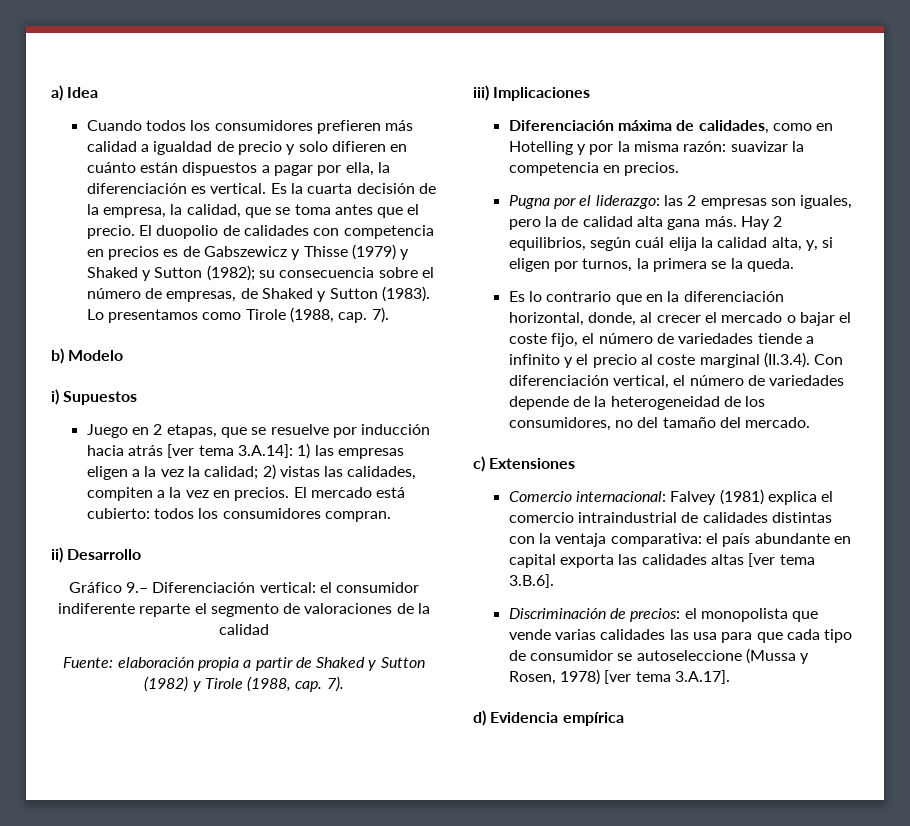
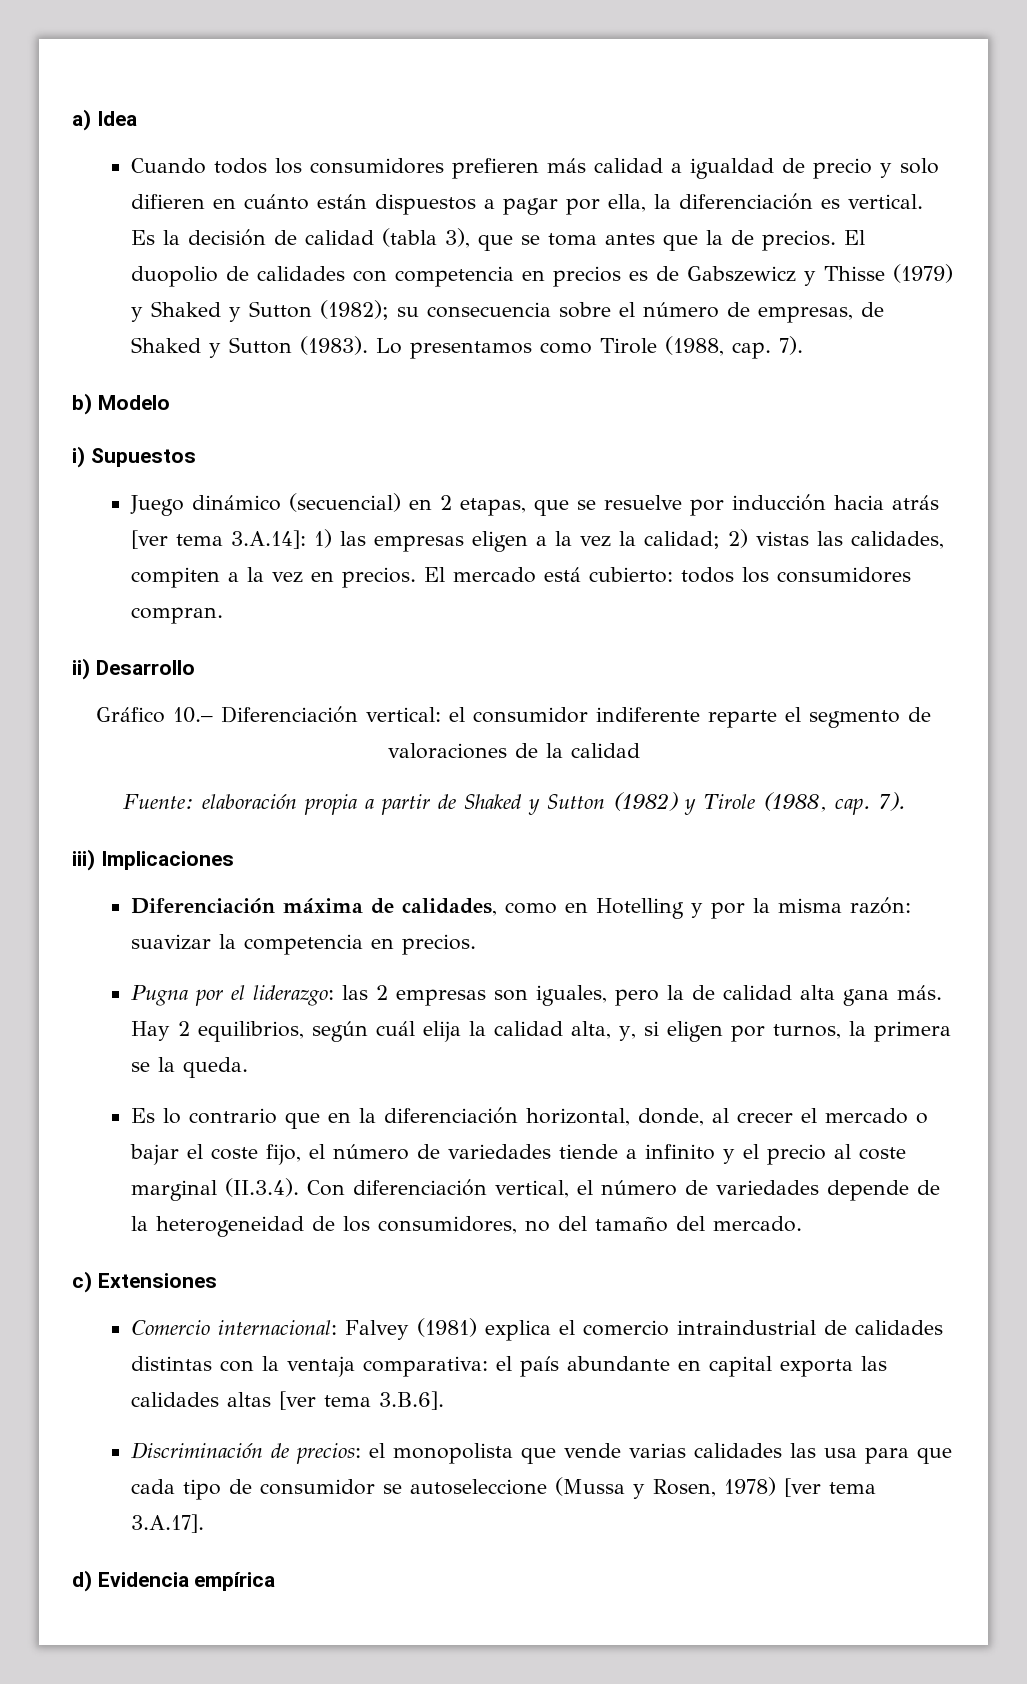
- Es la cuarta decisión de la empresa, la calidad, que se toma antes que el precio.
+ Es la decisión de calidad (tabla 3), que se toma antes que la de precios.
- Juego en 2 etapas, que se resuelve por inducción hacia atrás [ver tema 3.A.14]: 1) las empresas eligen a la vez la calidad; 2) vistas las calidades, compiten a la vez en precios.
+ Juego dinámico (secuencial) en 2 etapas, que se resuelve por inducción hacia atrás [ver tema 3.A.14]: 1) las empresas eligen a la vez la calidad; 2) vistas las calidades, compiten a la vez en precios.
- Gráfico 9.– Diferenciación vertical: el consumidor indiferente reparte el segmento de valoraciones de la calidad
+ Gráfico 10.– Diferenciación vertical: el consumidor indiferente reparte el segmento de valoraciones de la calidad

